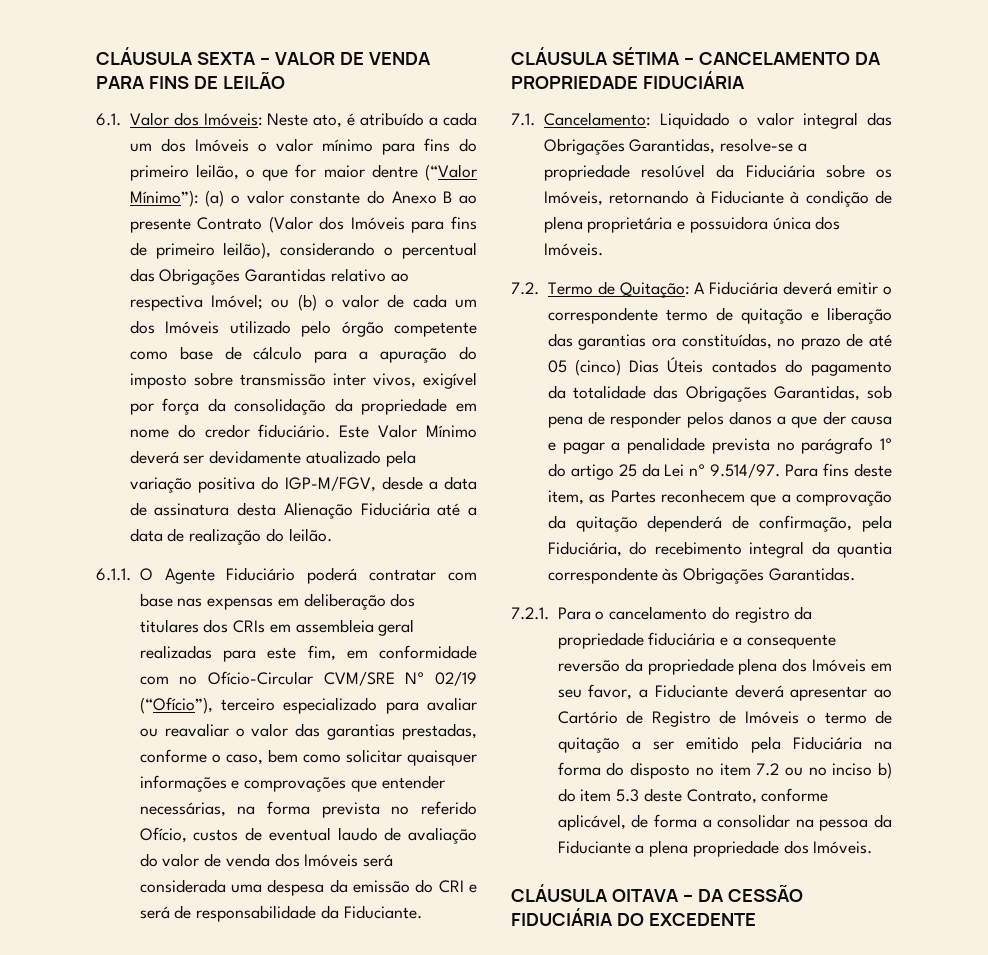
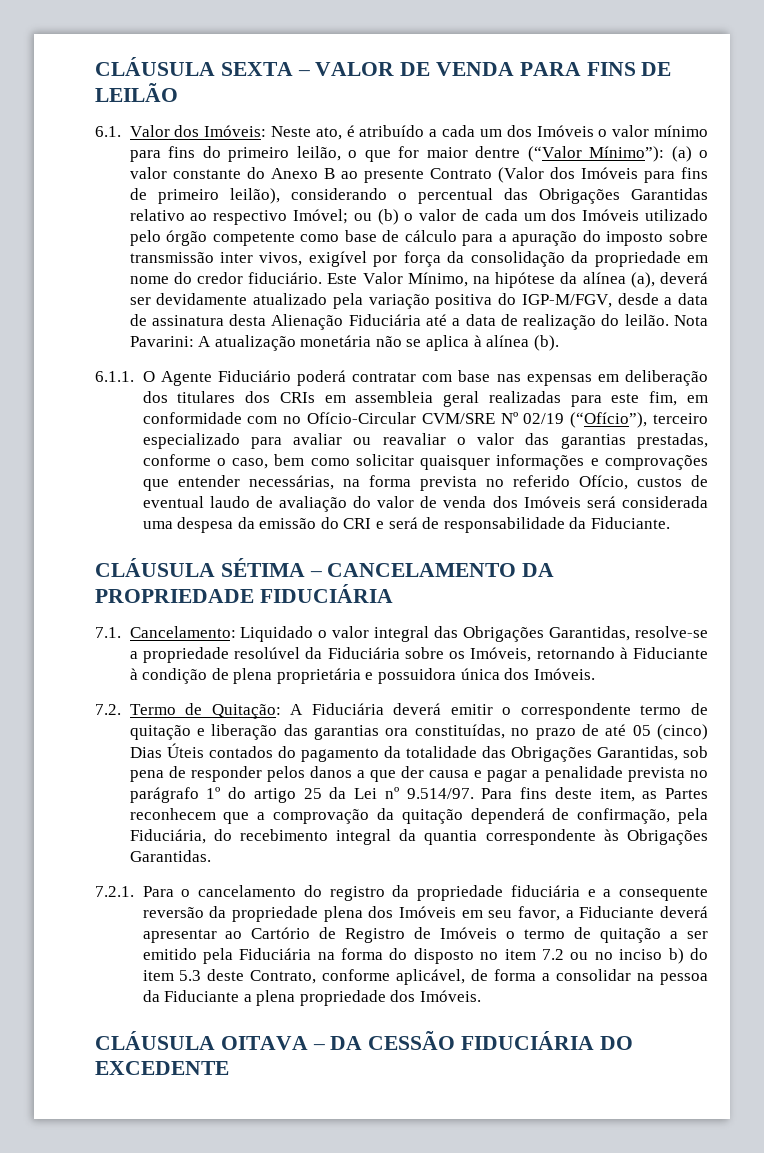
- (a) o valor constante do Anexo B ao presente Contrato (Valor dos Imóveis para fins de primeiro leilão), considerando o percentual das Obrigações Garantidas relativo ao respectiva Imóvel;
+ (a) o valor constante do Anexo B ao presente Contrato (Valor dos Imóveis para fins de primeiro leilão), considerando o percentual das Obrigações Garantidas relativo ao respectivo Imóvel;
- Este Valor Mínimo deverá ser devidamente atualizado pela variação positiva do IGP-M/FGV, desde a data de assinatura desta Alienação Fiduciária até a data de realização do leilão.
+ Este Valor Mínimo, na hipótese da alínea (a), deverá ser devidamente atualizado pela variação positiva do IGP-M/FGV, desde a data de assinatura desta Alienação Fiduciária até a data de realização do leilão. Nota Pavarini: A atualização monetária não se aplica à alínea (b).

